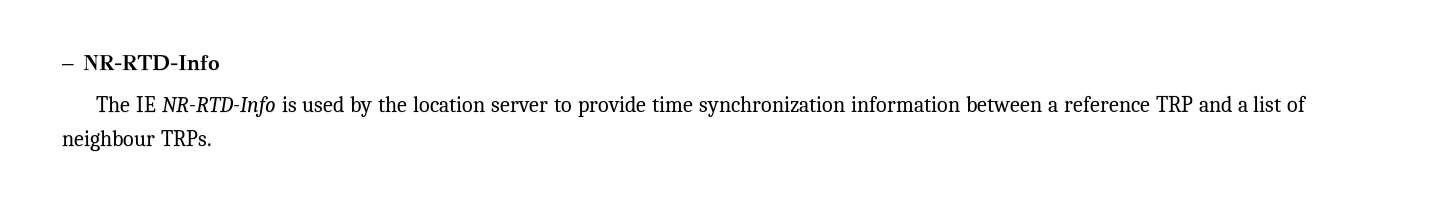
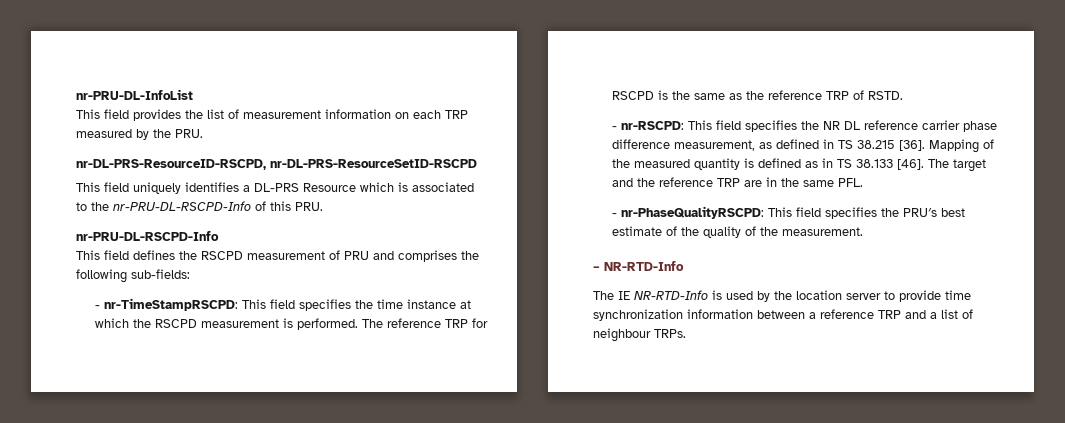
+ nr-PRU-DL-InfoList
+ This field provides the list of measurement information on each TRP measured by the PRU.
+ nr-DL-PRS-ResourceID-RSCPD, nr-DL-PRS-ResourceSetID-RSCPD
+ This field uniquely identifies a DL-PRS Resource which is associated to the nr-PRU-DL-RSCPD-Info of this PRU.
+ nr-PRU-DL-RSCPD-Info
+ This field defines the RSCPD measurement of PRU and comprises the following sub-fields:
+ - nr-TimeStampRSCPD: This field specifies the time instance at which the RSCPD measurement is performed. The reference TRP for RSCPD is the same as the reference TRP of RSTD.
+ - nr-RSCPD: This field specifies the NR DL reference carrier phase difference measurement, as defined in TS 38.215 [36]. Mapping of the measured quantity is defined as in TS 38.133 [46]. The target and the reference TRP are in the same PFL.
+ - nr-PhaseQualityRSCPD: This field specifies the PRU′s best estimate of the quality of the measurement.

